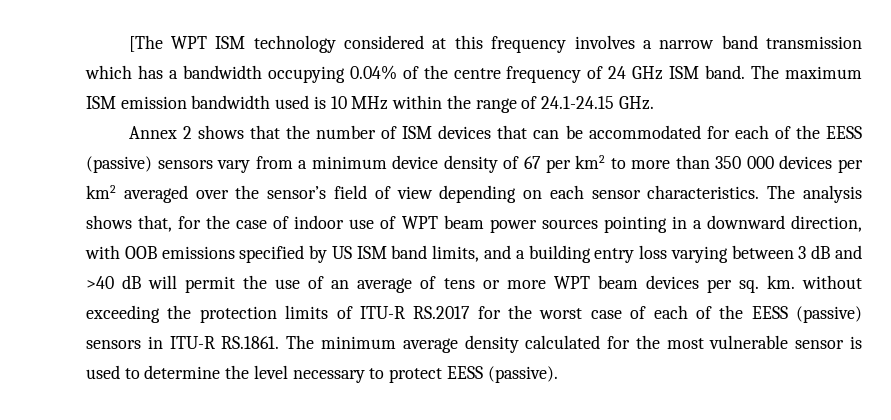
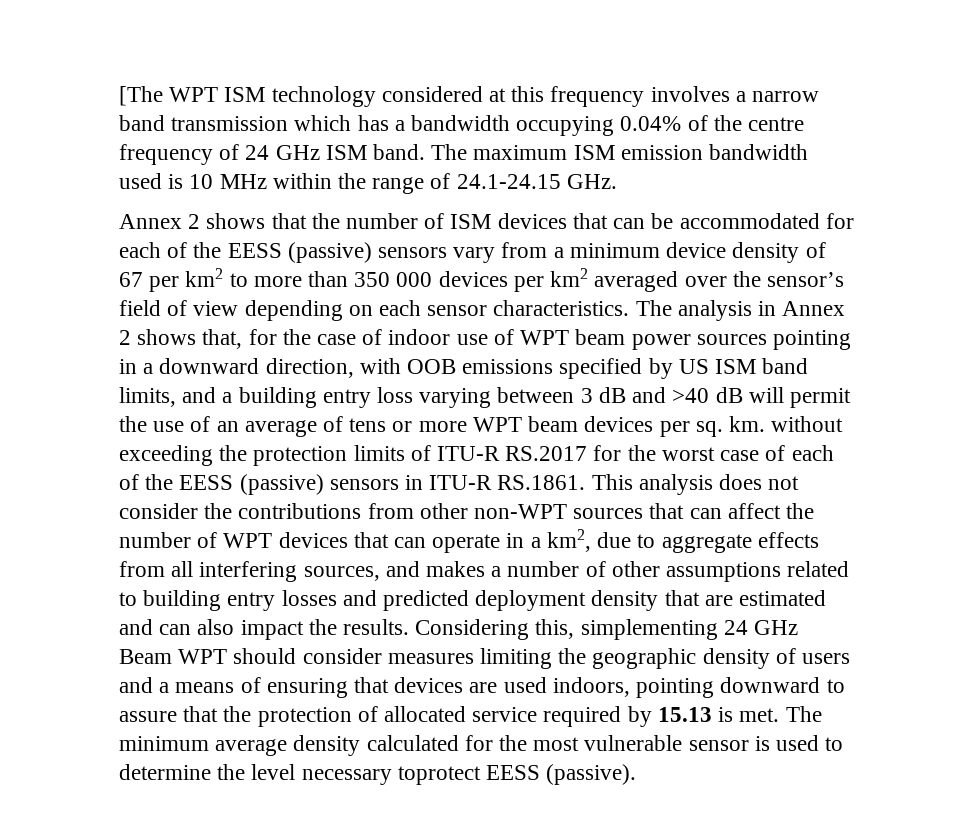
- The analysis shows that, for the case of indoor use of WPT beam power sources pointing in a downward direction, with OOB emissions specified by US ISM band limits, and a building entry loss varying between 3 dB and >40 dB will permit the use of an average of tens or more WPT beam devices per sq. km. without exceeding the protection limits of ITU-R RS.2017 for the worst case of each of the EESS (passive) sensors in ITU-R RS.1861. The minimum average density calculated for the most vulnerable sensor is used to determine the level necessary to protect EESS (passive).
+ The analysis in Annex 2 shows that, for the case of indoor use of WPT beam power sources pointing in a downward direction, with OOB emissions specified by US ISM band limits, and a building entry loss varying between 3 dB and >40 dB will permit the use of an average of tens or more WPT beam devices per sq. km. without exceeding the protection limits of ITU-R RS.2017 for the worst case of each of the EESS (passive) sensors in ITU-R RS.1861. This analysis does not consider the contributions from other non-WPT sources that can affect the number of WPT devices that can operate in a km2, due to aggregate effects from all interfering sources, and makes a number of other assumptions related to building entry losses and predicted deployment density that are estimated and can also impact the results. Considering this, simplementing 24 GHz Beam WPT should consider measures limiting the geographic density of users and a means of ensuring that devices are used indoors, pointing downward to assure that the protection of allocated service required by 15.13 is met. The minimum average density calculated for the most vulnerable sensor is used to determine the level necessary toprotect EESS (passive).

